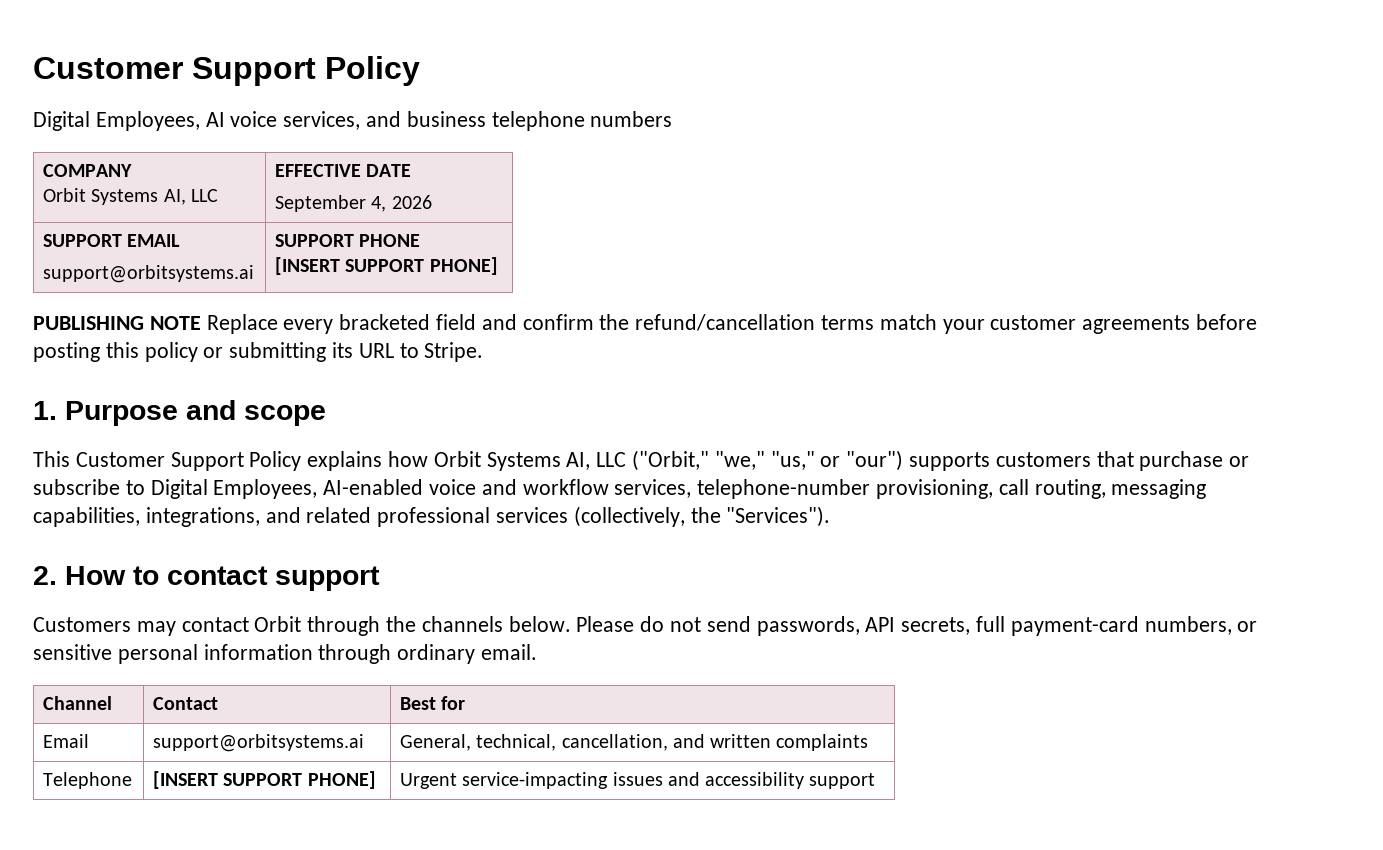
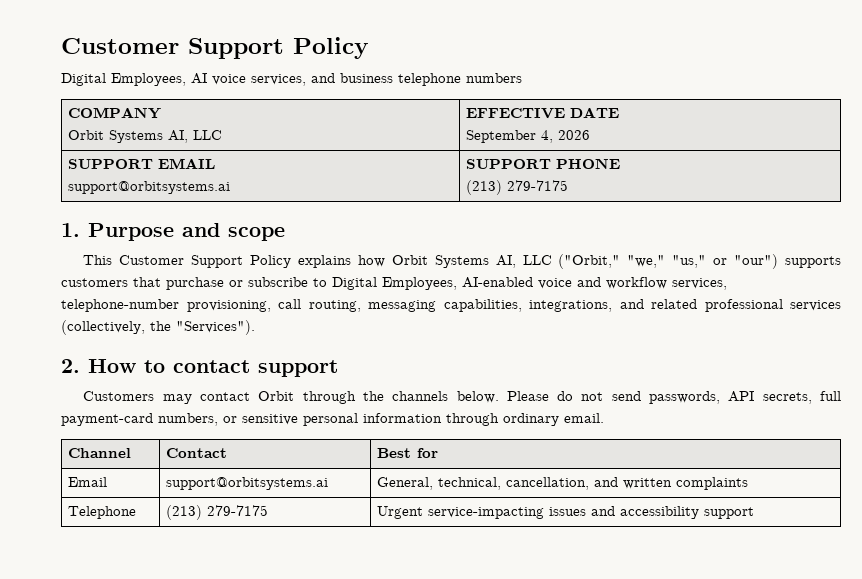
  SUPPORT EMAIL
  support@orbitsystems.ai | SUPPORT PHONE
- [INSERT SUPPORT PHONE]
- PUBLISHING NOTE Replace every bracketed field and confirm the refund/cancellation terms match your customer agreements before posting this policy or submitting its URL to Stripe.
+ (213) 279-7175
- Telephone | [INSERT SUPPORT PHONE] | Urgent service-impacting issues and accessibility support
+ Telephone | (213) 279-7175 | Urgent service-impacting issues and accessibility support

